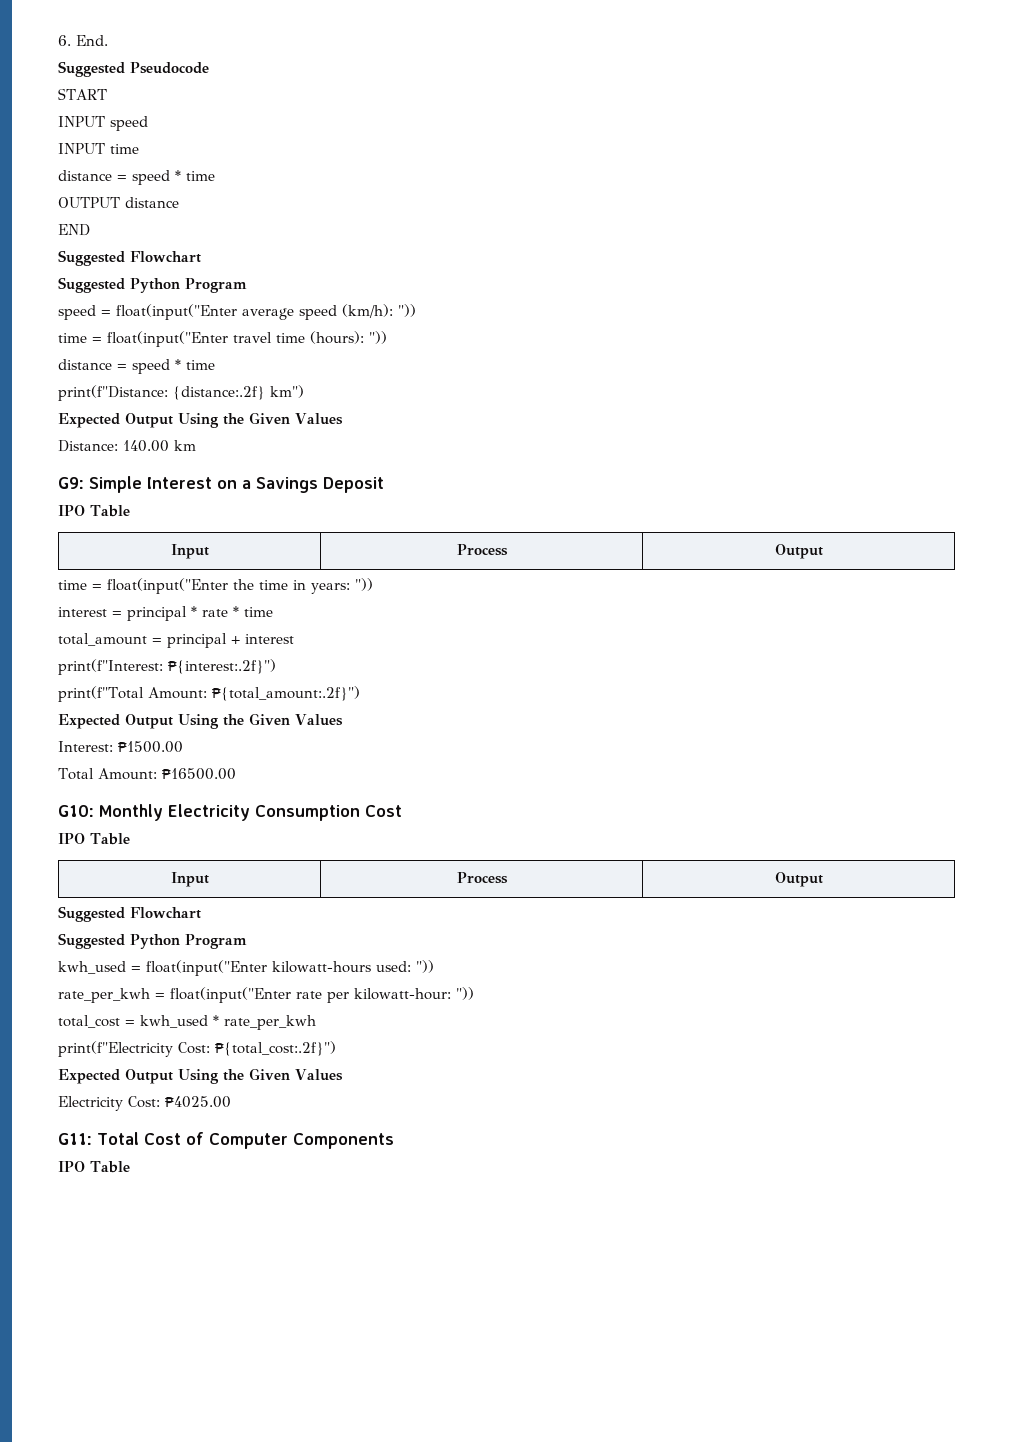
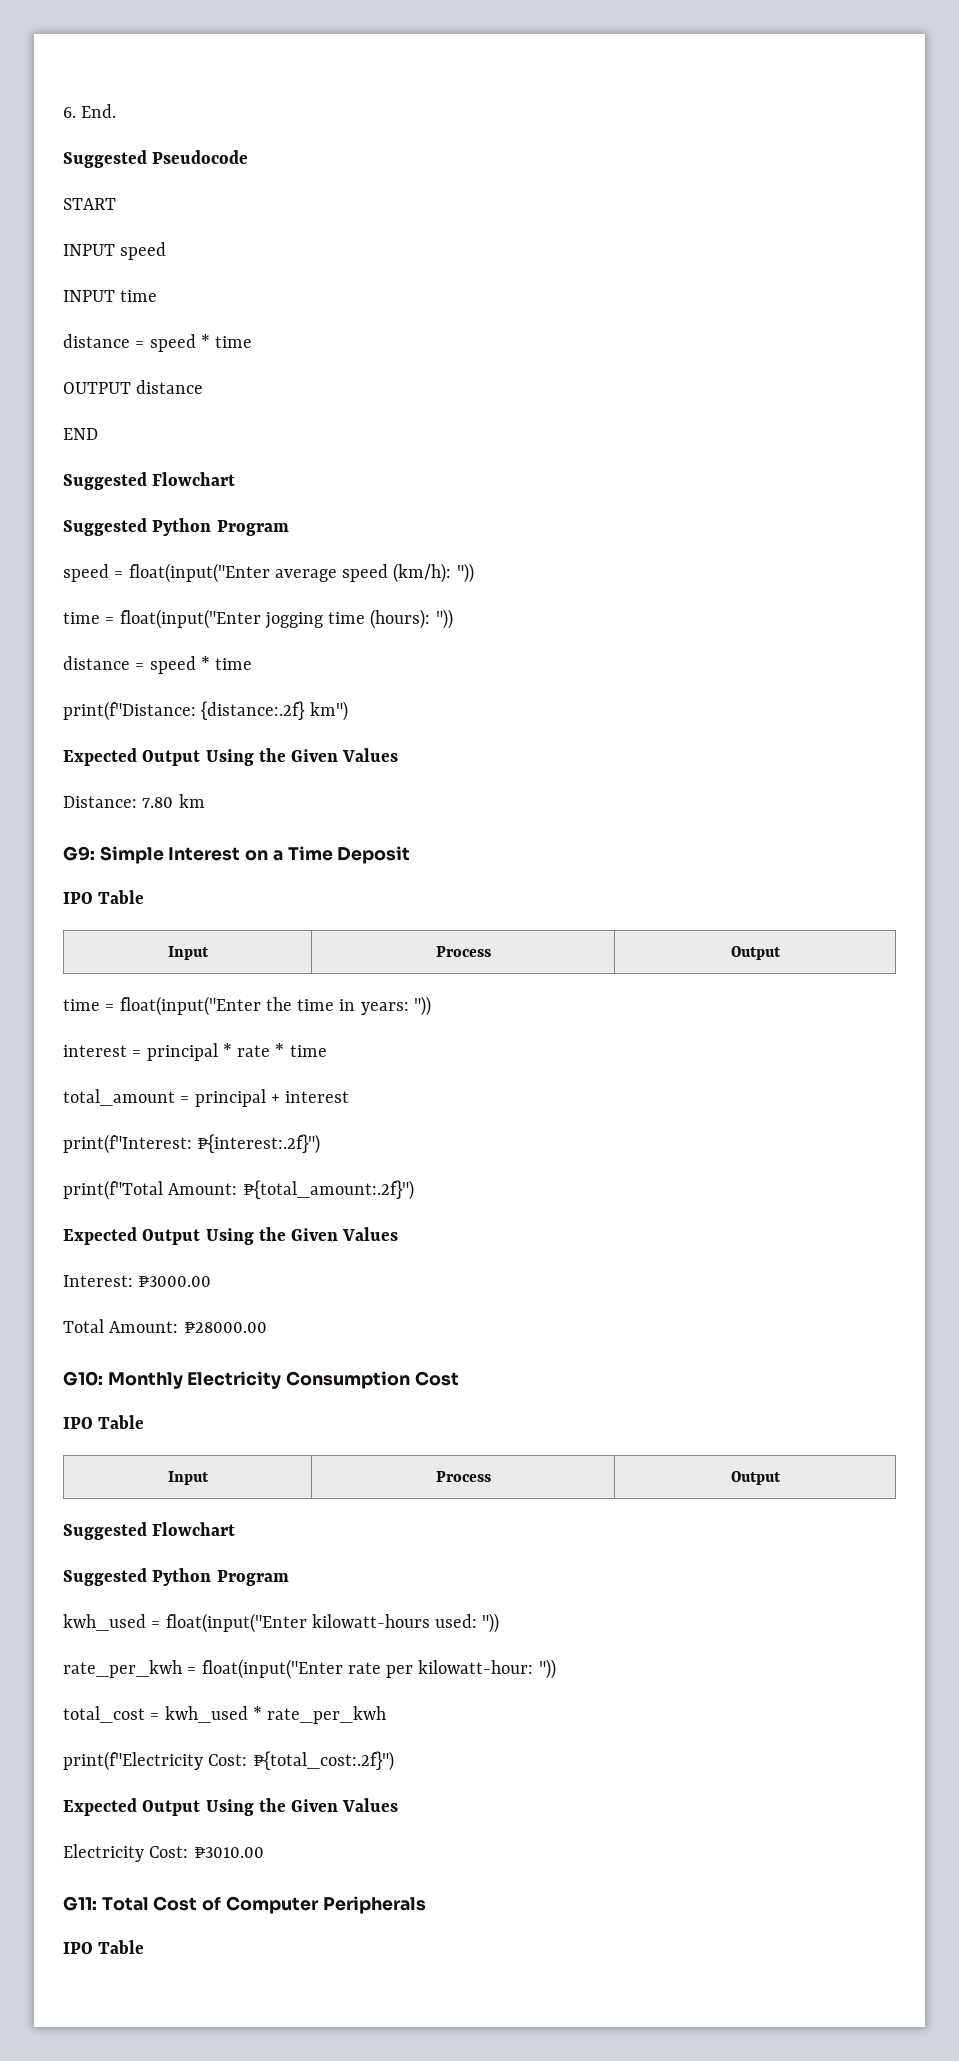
- time = float(input("Enter travel time (hours): "))
+ time = float(input("Enter jogging time (hours): "))
- Distance: 140.00 km
+ Distance: 7.80 km
- G9: Simple Interest on a Savings Deposit
+ G9: Simple Interest on a Time Deposit
- Interest: ₱1500.00
+ Interest: ₱3000.00
- Total Amount: ₱16500.00
+ Total Amount: ₱28000.00
- Electricity Cost: ₱4025.00
+ Electricity Cost: ₱3010.00
- G11: Total Cost of Computer Components
+ G11: Total Cost of Computer Peripherals

